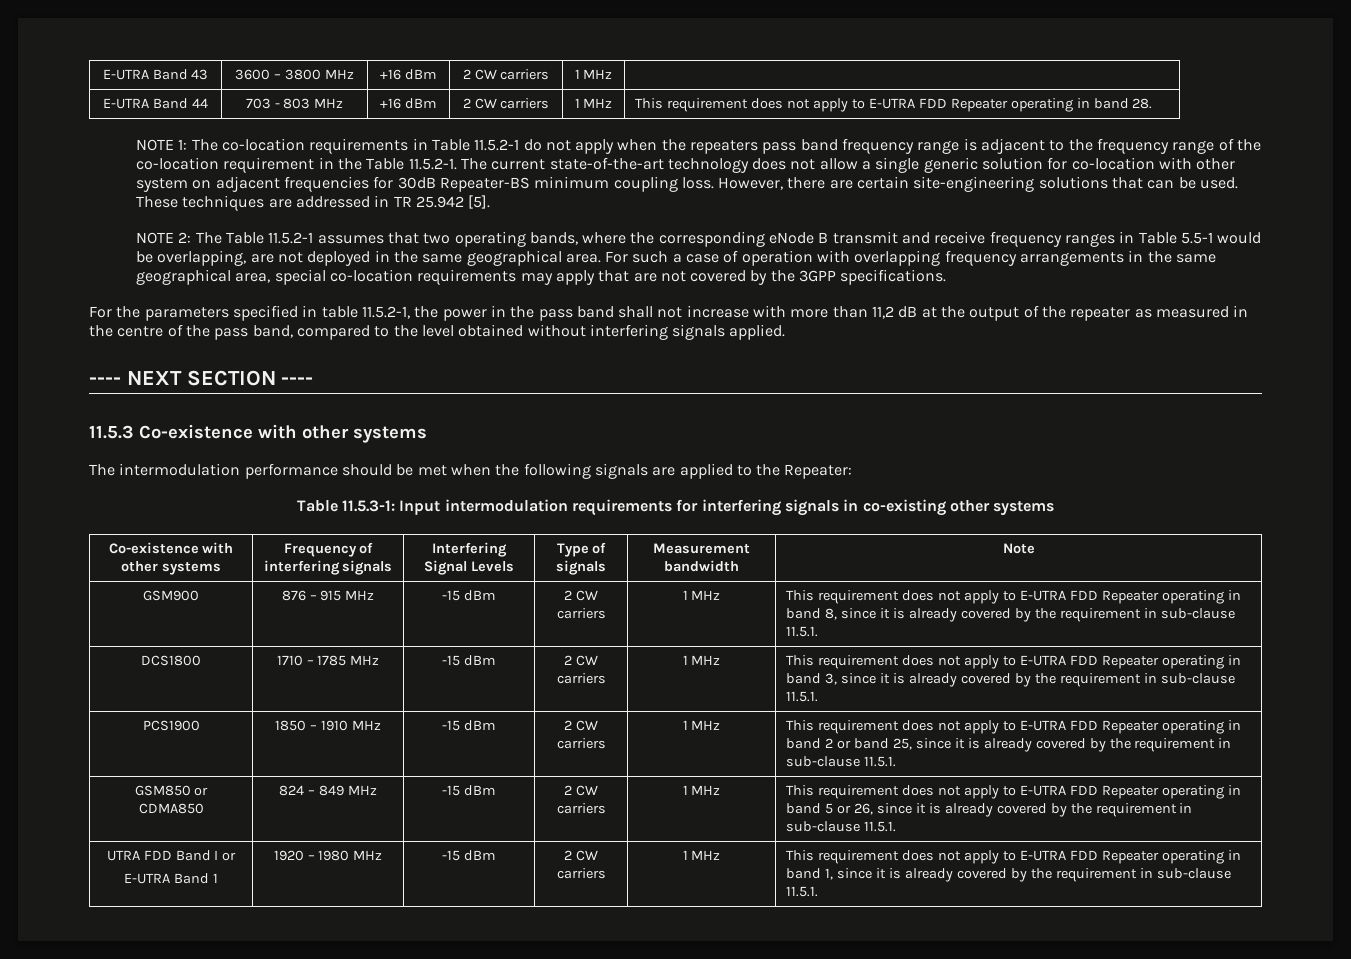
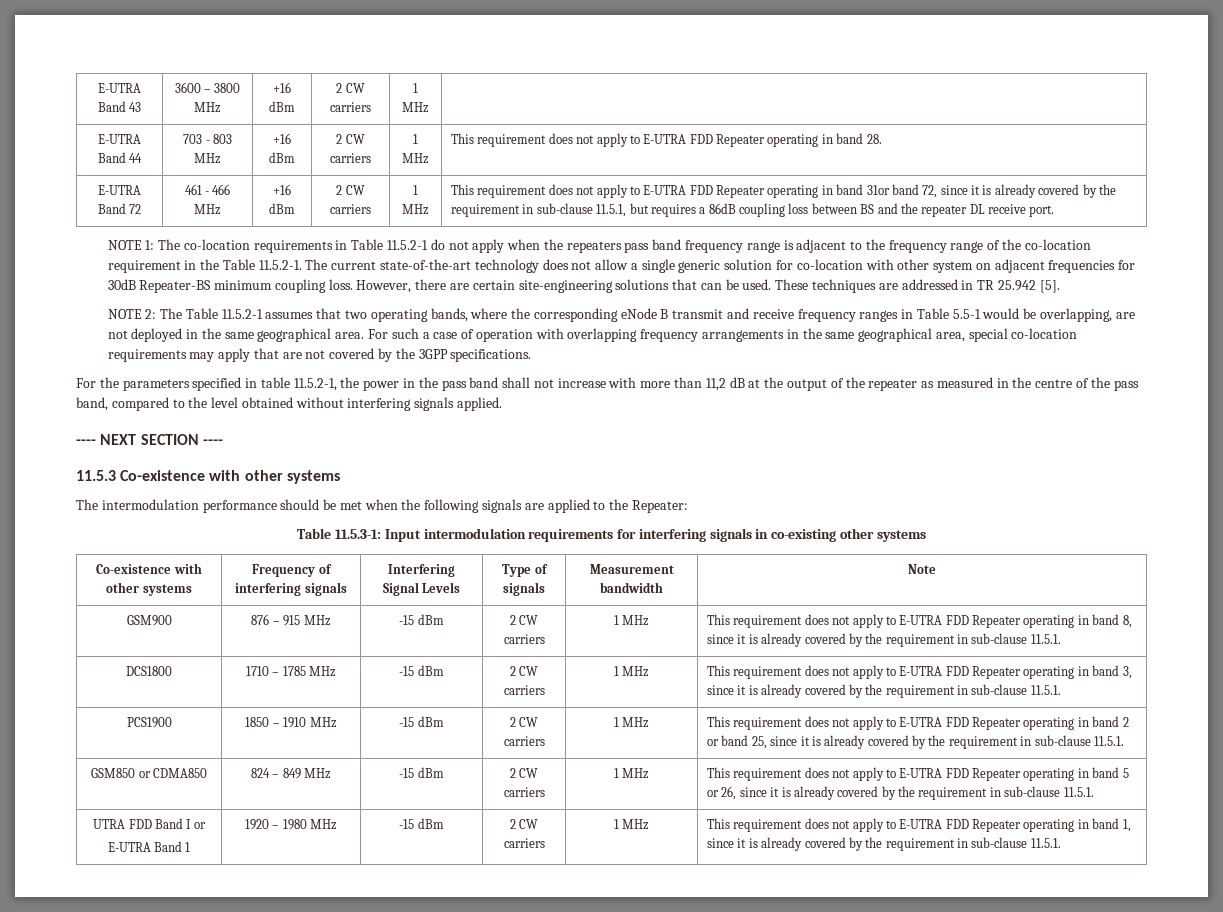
+ E-UTRA Band 72 | 461 - 466 MHz | +16 dBm | 2 CW carriers | 1 MHz | This requirement does not apply to E-UTRA FDD Repeater operating in band 31or band 72, since it is already covered by the requirement in sub-clause 11.5.1, but requires a 86dB coupling loss between BS and the repeater DL receive port.

